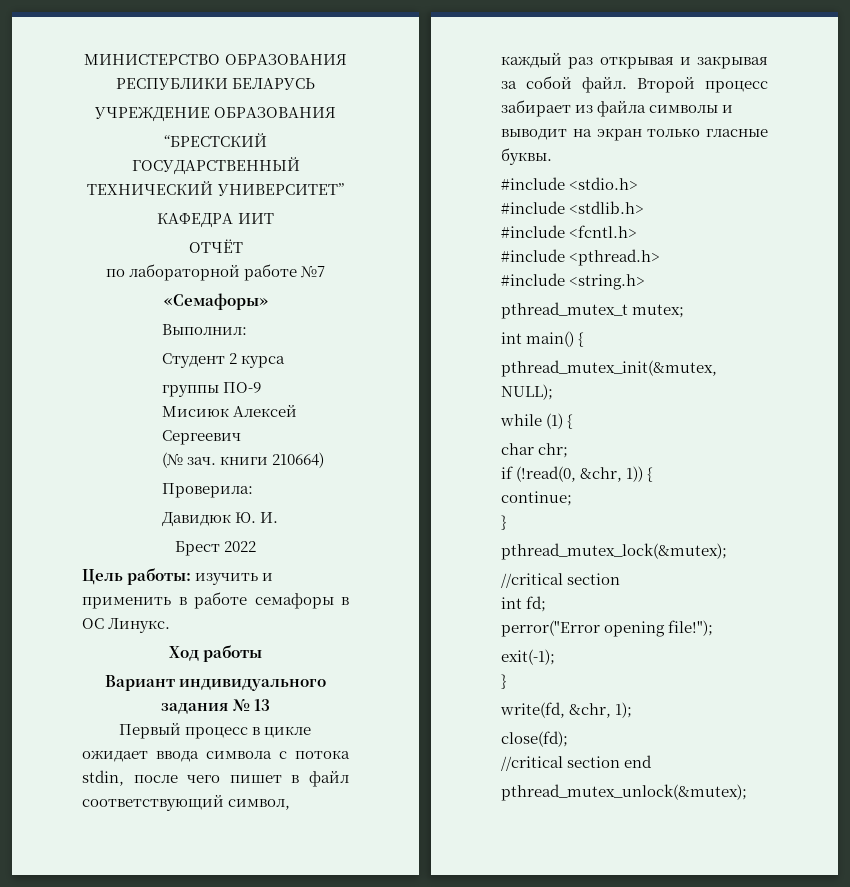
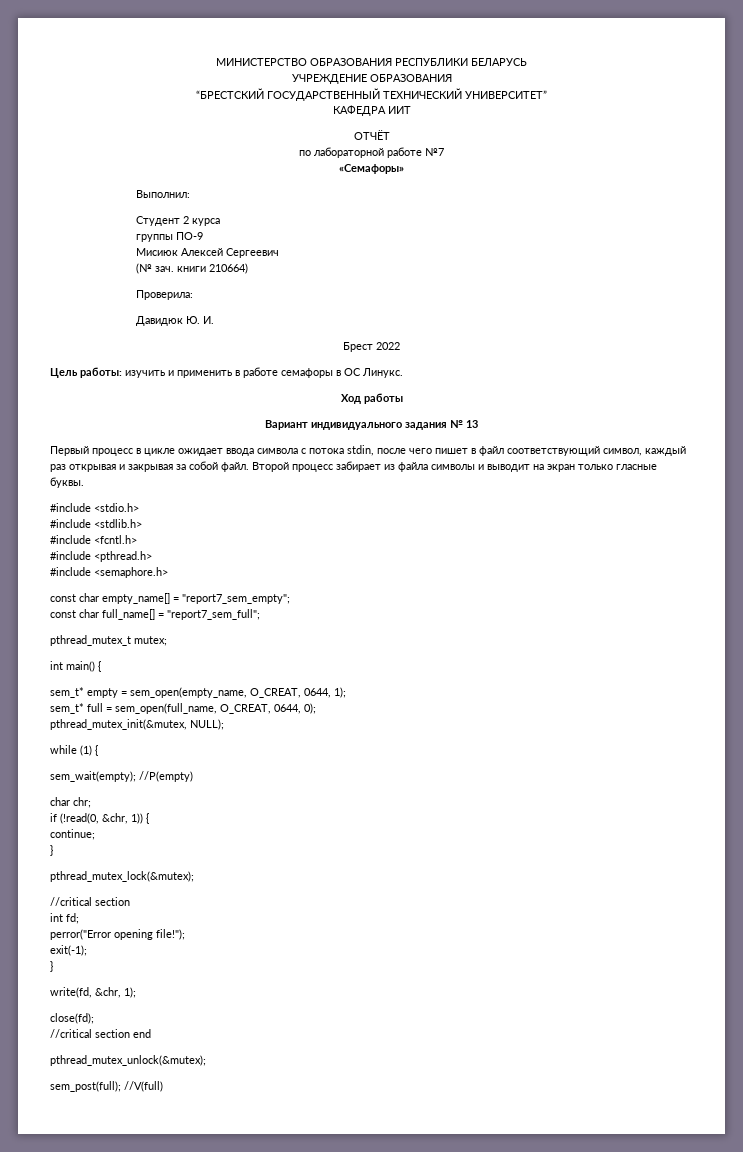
- #include <string.h>
+ #include <semaphore.h>
+ const char empty_name[] = "report7_sem_empty";
+ const char full_name[] = "report7_sem_full";
+ sem_t* empty = sem_open(empty_name, O_CREAT, 0644, 1);
+ sem_t* full = sem_open(full_name, O_CREAT, 0644, 0);
+ sem_wait(empty); //P(empty)
+ sem_post(full); //V(full)

